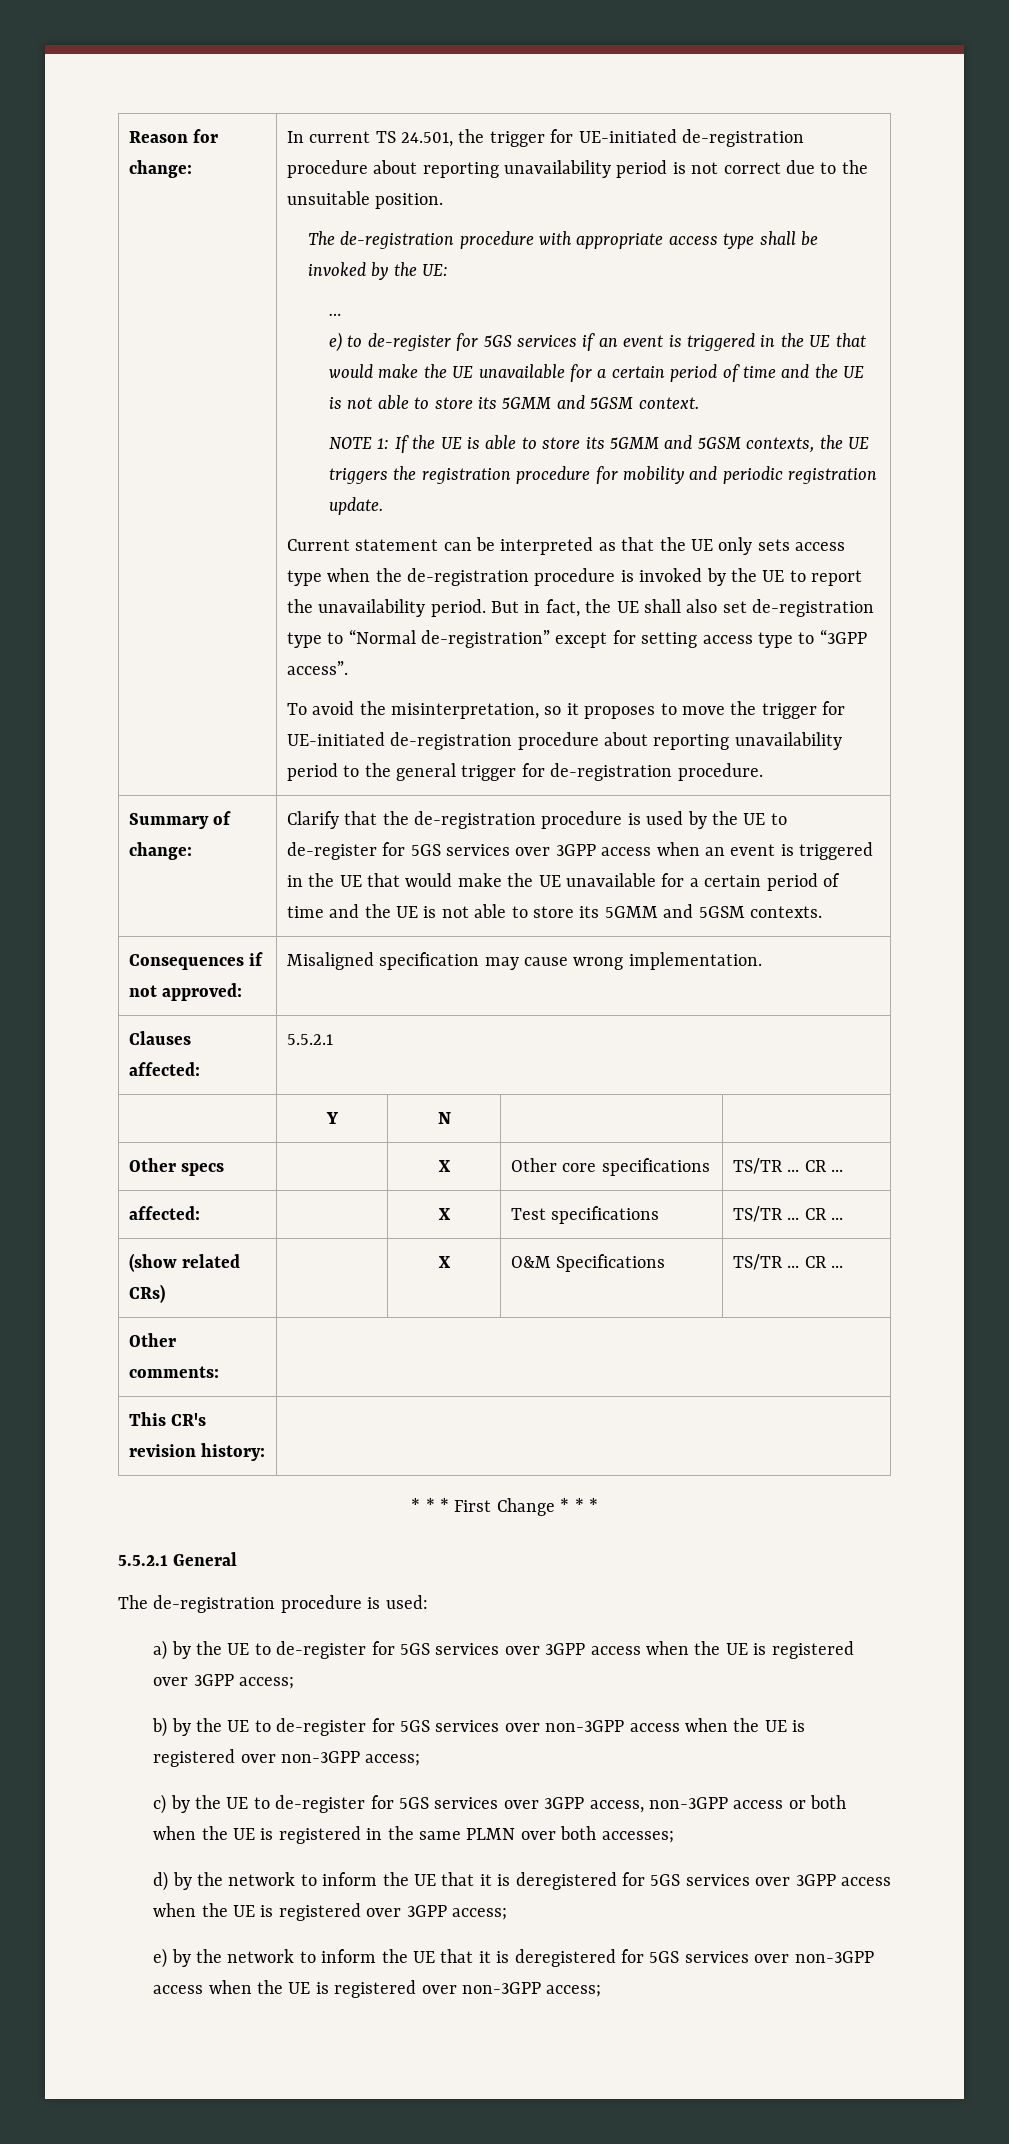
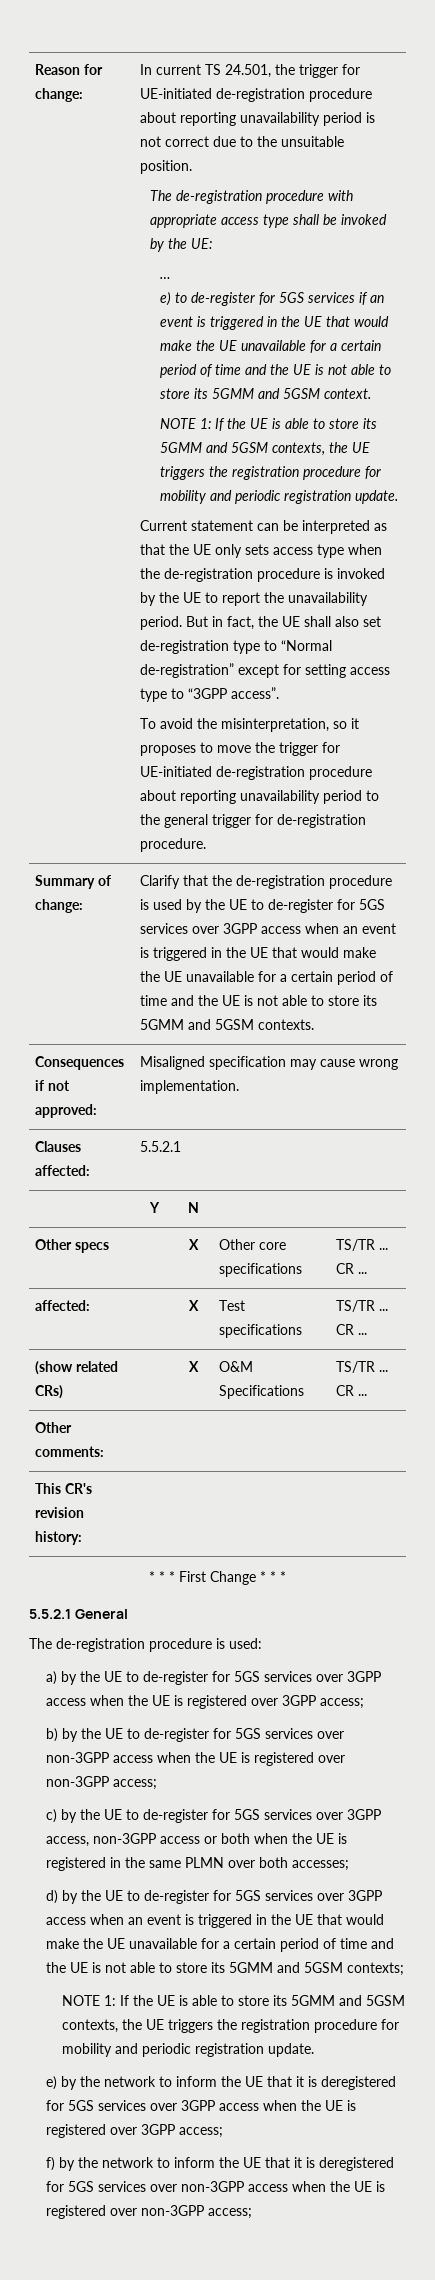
- d) by the network to inform the UE that it is deregistered for 5GS services over 3GPP access when the UE is registered over 3GPP access;
+ d) by the UE to de-register for 5GS services over 3GPP access when an event is triggered in the UE that would make the UE unavailable for a certain period of time and the UE is not able to store its 5GMM and 5GSM contexts;
+ NOTE 1: If the UE is able to store its 5GMM and 5GSM contexts, the UE triggers the registration procedure for mobility and periodic registration update.
+ e) by the network to inform the UE that it is deregistered for 5GS services over 3GPP access when the UE is registered over 3GPP access;
- e) by the network to inform the UE that it is deregistered for 5GS services over non-3GPP access when the UE is registered over non-3GPP access;
+ f) by the network to inform the UE that it is deregistered for 5GS services over non-3GPP access when the UE is registered over non-3GPP access;

